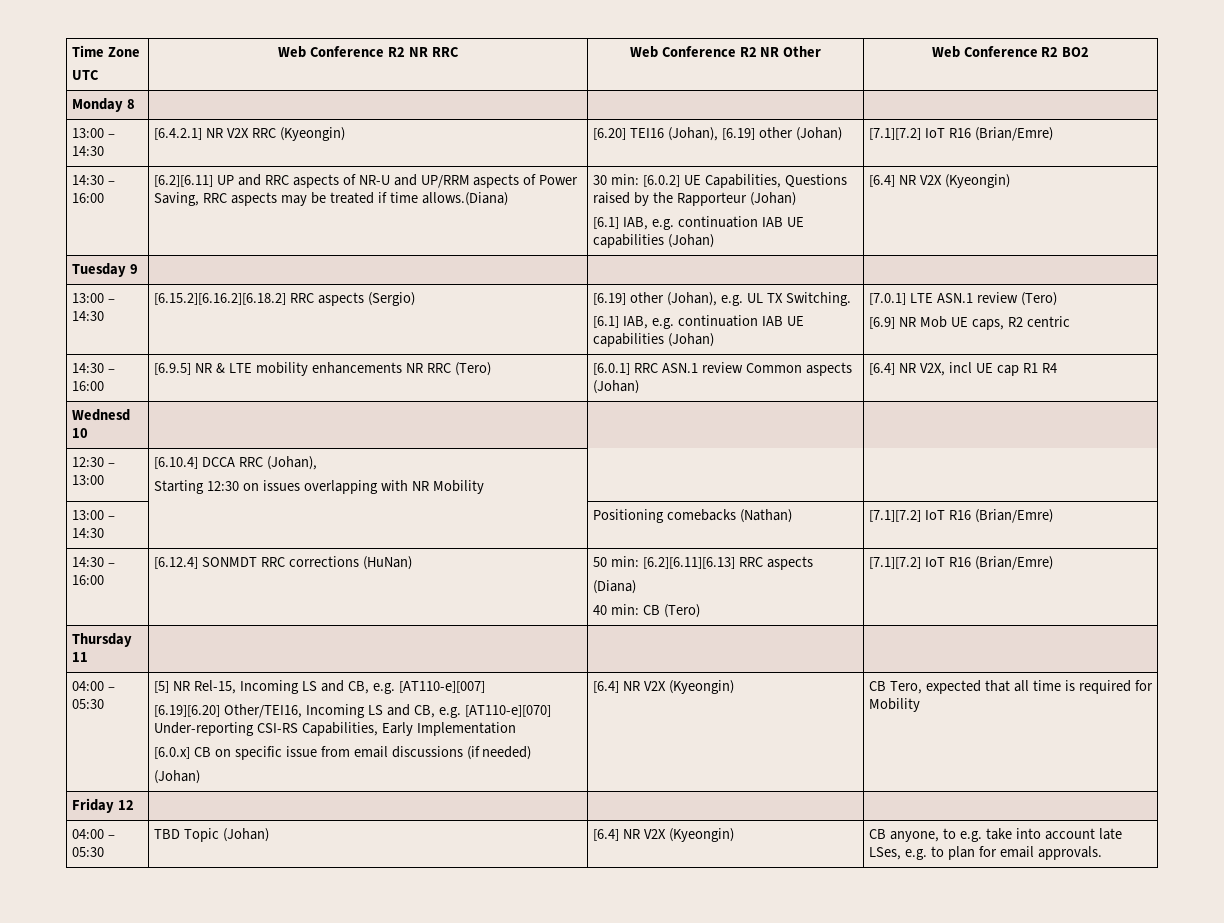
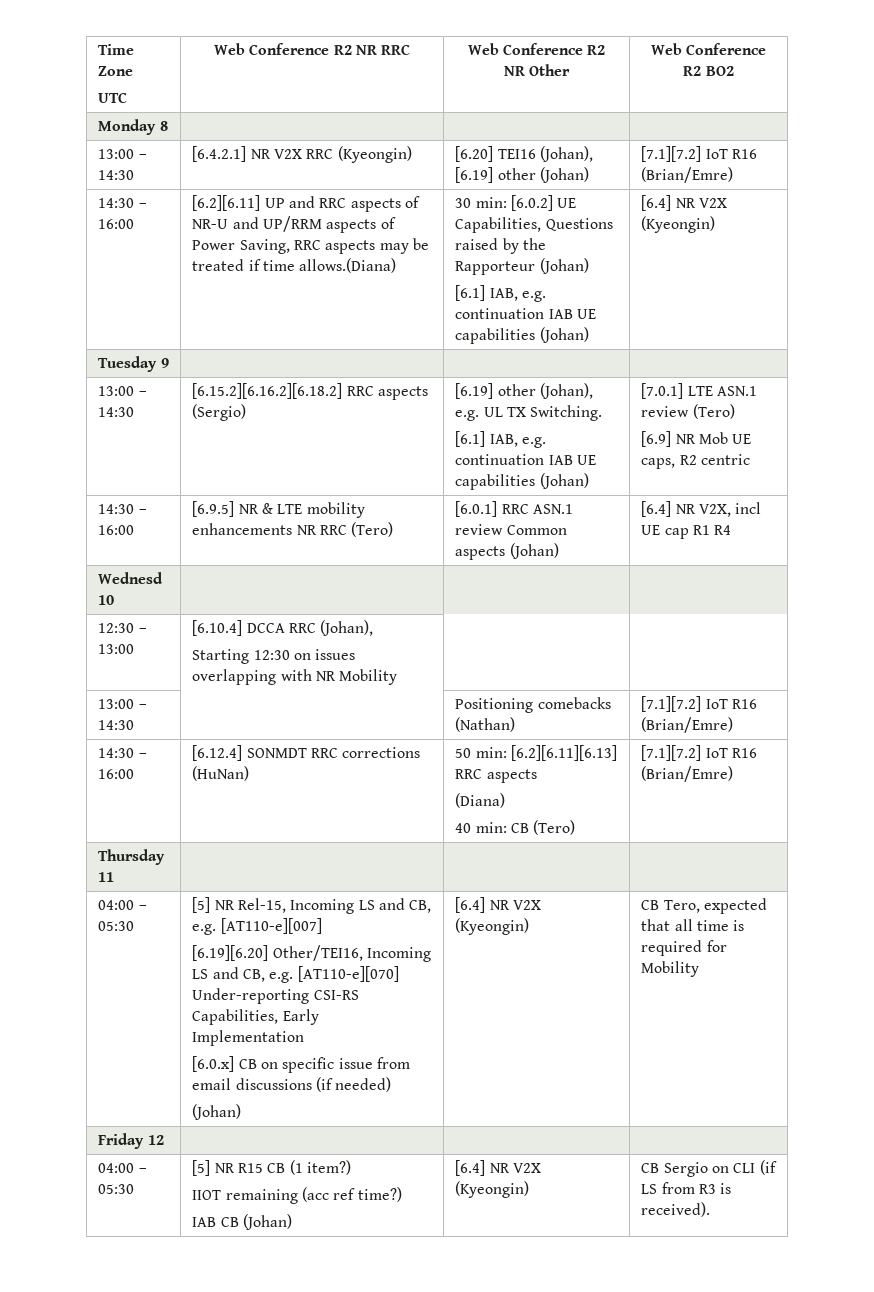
- 04:00 – 05:30 | TBD Topic (Johan) | [6.4] NR V2X (Kyeongin) | CB anyone, to e.g. take into account late LSes, e.g. to plan for email approvals.
+ 04:00 – 05:30 | [5] NR R15 CB (1 item?)
+ IIOT remaining (acc ref time?)
+ IAB CB (Johan) | [6.4] NR V2X (Kyeongin) | CB Sergio on CLI (if LS from R3 is received).

